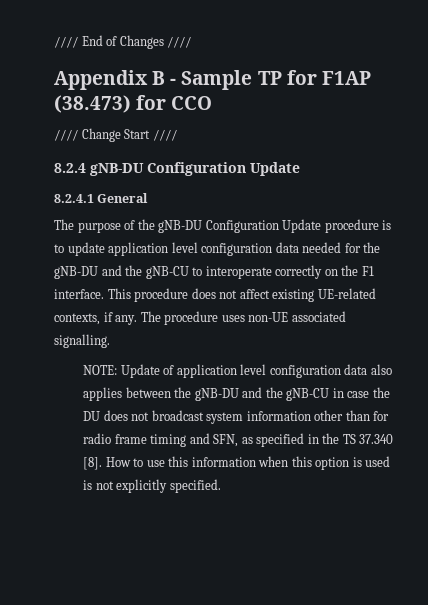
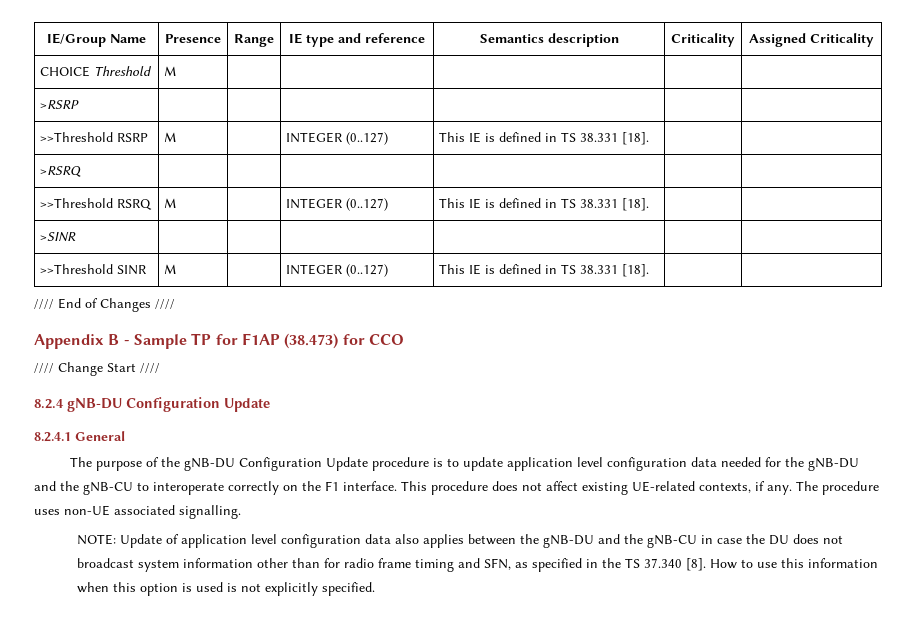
+ IE/Group Name | Presence | Range | IE type and reference | Semantics description | Criticality | Assigned Criticality
+ CHOICE Threshold | M | | | | |
+ >RSRP | | | | | |
+ >>Threshold RSRP | M | | INTEGER (0..127) | This IE is defined in TS 38.331 [18]. | |
+ >RSRQ | | | | | |
+ >>Threshold RSRQ | M | | INTEGER (0..127) | This IE is defined in TS 38.331 [18]. | |
+ >SINR | | | | | |
+ >>Threshold SINR | M | | INTEGER (0..127) | This IE is defined in TS 38.331 [18]. | |

